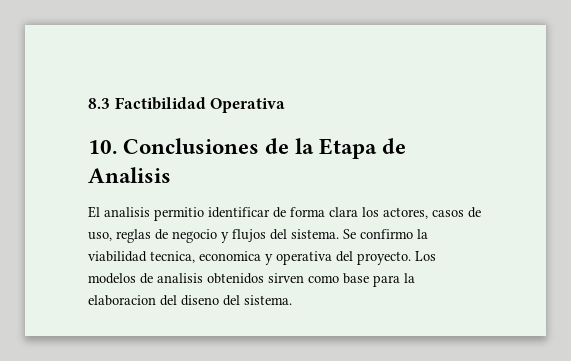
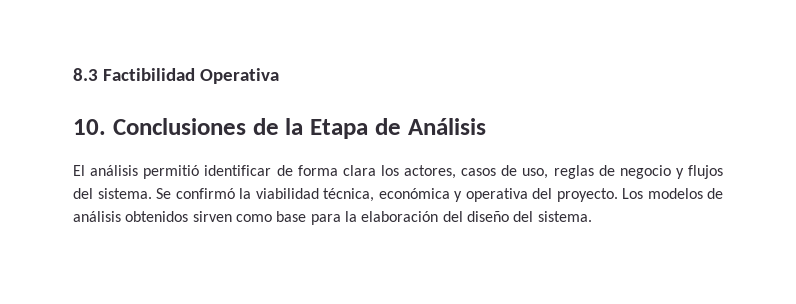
- 10. Conclusiones de la Etapa de Analisis
+ 10. Conclusiones de la Etapa de Análisis
- El analisis permitio identificar de forma clara los actores, casos de uso, reglas de negocio y flujos del sistema.
+ El análisis permitió identificar de forma clara los actores, casos de uso, reglas de negocio y flujos del sistema.
- Se confirmo la viabilidad tecnica, economica y operativa del proyecto.
+ Se confirmó la viabilidad técnica, económica y operativa del proyecto.
- Los modelos de analisis obtenidos sirven como base para la elaboracion del diseno del sistema.
+ Los modelos de análisis obtenidos sirven como base para la elaboración del diseño del sistema.

